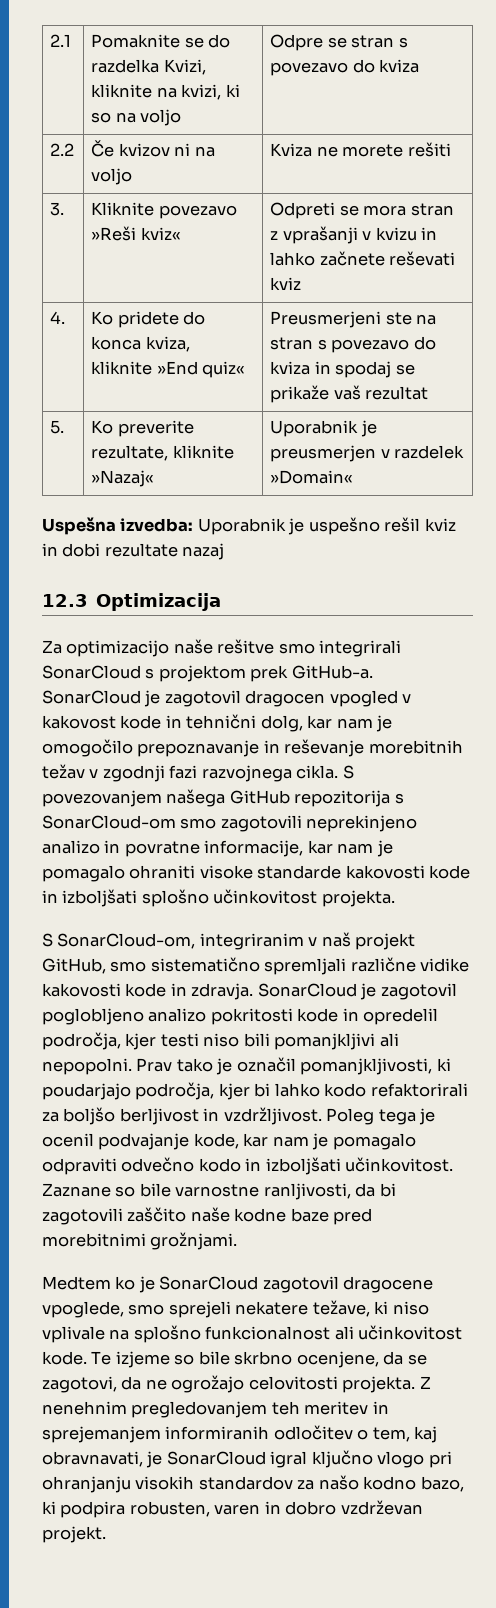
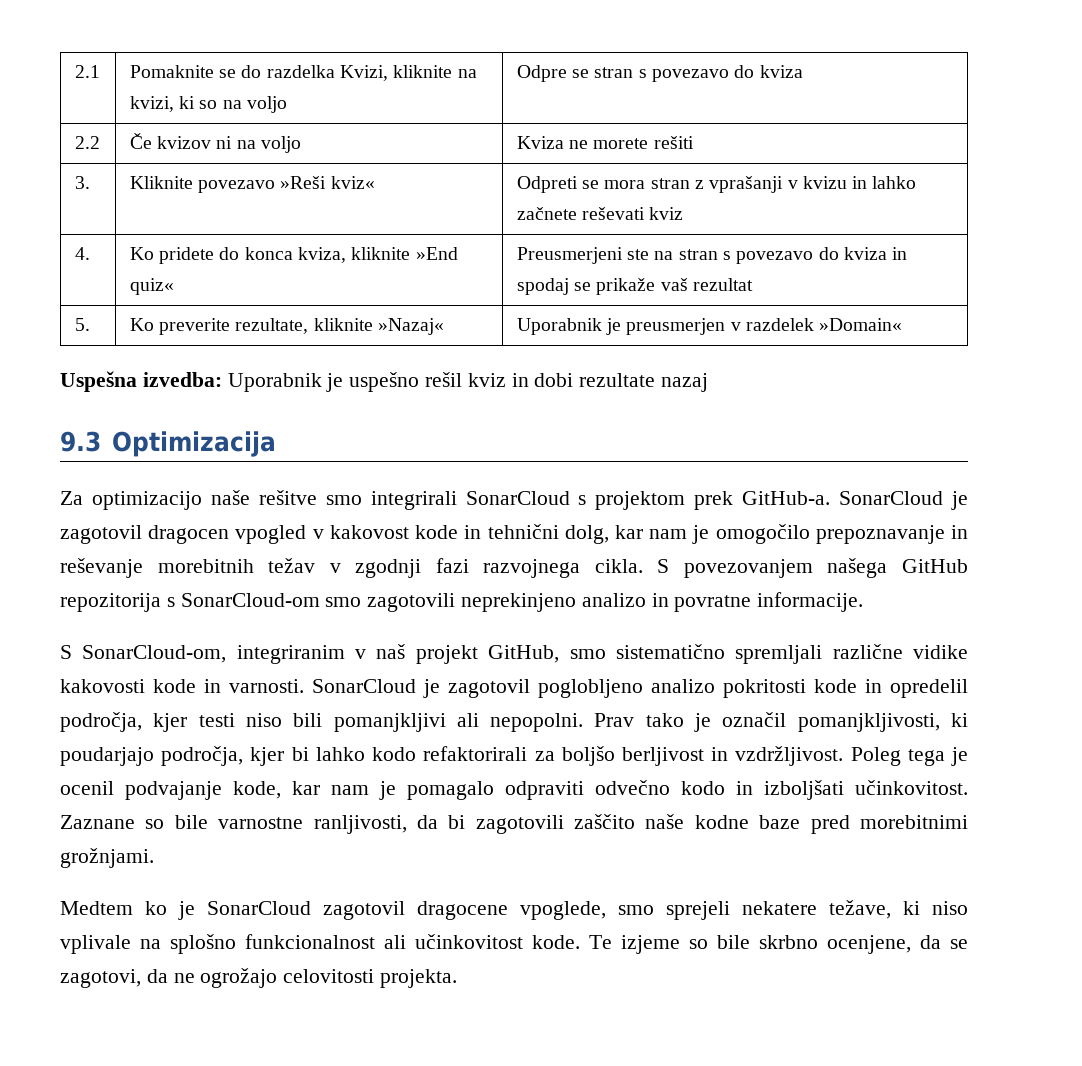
- 12.3 Optimizacija
+ 9.3 Optimizacija
- S povezovanjem našega GitHub repozitorija s SonarCloud-om smo zagotovili neprekinjeno analizo in povratne informacije, kar nam je pomagalo ohraniti visoke standarde kakovosti kode in izboljšati splošno učinkovitost projekta.
+ S povezovanjem našega GitHub repozitorija s SonarCloud-om smo zagotovili neprekinjeno analizo in povratne informacije.
- S SonarCloud-om, integriranim v naš projekt GitHub, smo sistematično spremljali različne vidike kakovosti kode in zdravja.
+ S SonarCloud-om, integriranim v naš projekt GitHub, smo sistematično spremljali različne vidike kakovosti kode in varnosti.
- Z nenehnim pregledovanjem teh meritev in sprejemanjem informiranih odločitev o tem, kaj obravnavati, je SonarCloud igral ključno vlogo pri ohranjanju visokih standardov za našo kodno bazo, ki podpira robusten, varen in dobro vzdrževan projekt.

